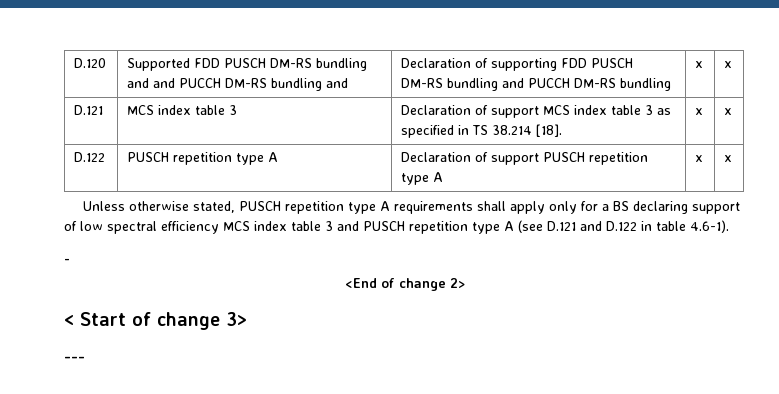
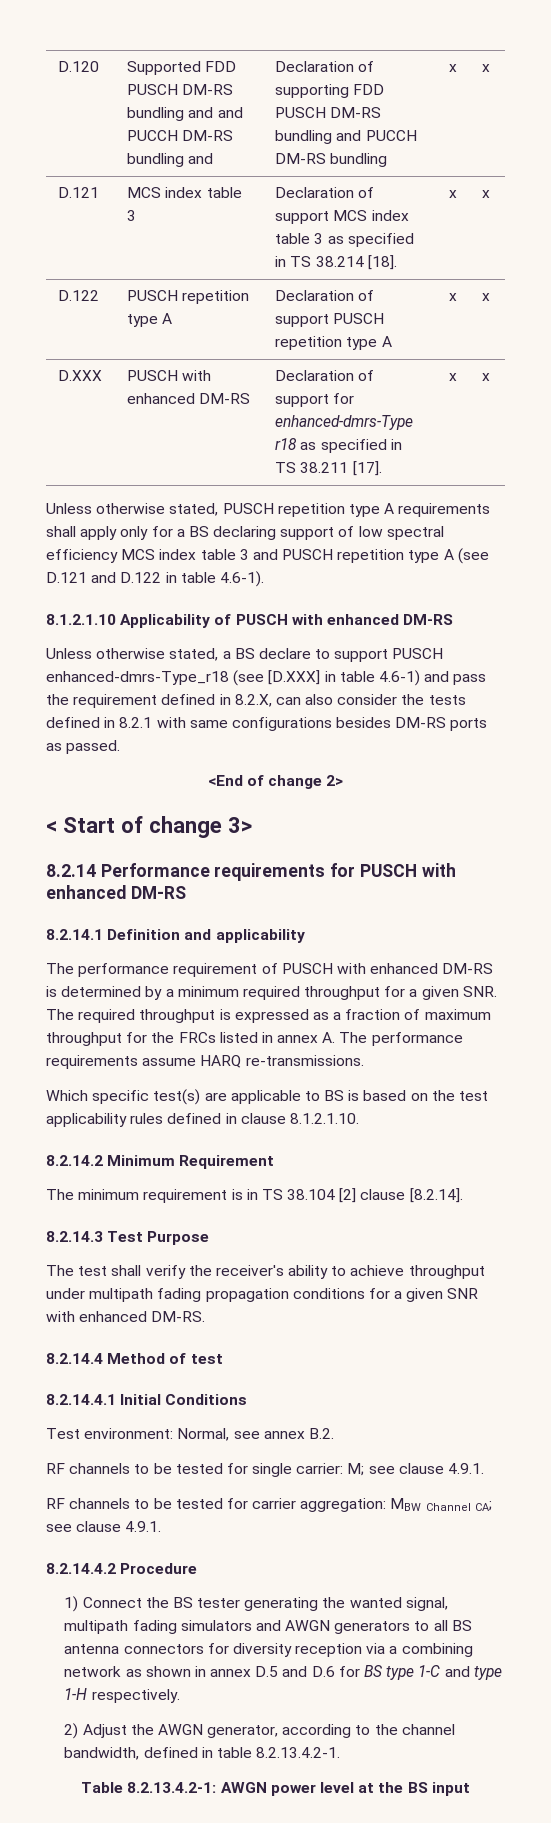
+ D.XXX | PUSCH with enhanced DM-RS | Declaration of support for enhanced-dmrs-Type r18 as specified in TS 38.211 [17]. | x | x
- -
+ 8.1.2.1.10 Applicability of PUSCH with enhanced DM-RS
+ Unless otherwise stated, a BS declare to support PUSCH enhanced-dmrs-Type_r18 (see [D.XXX] in table 4.6-1) and pass the requirement defined in 8.2.X, can also consider the tests defined in 8.2.1 with same configurations besides DM-RS ports as passed.
- ---
+ 8.2.14 Performance requirements for PUSCH with enhanced DM-RS
+ 8.2.14.1 Definition and applicability
+ The performance requirement of PUSCH with enhanced DM-RS is determined by a minimum required throughput for a given SNR. The required throughput is expressed as a fraction of maximum throughput for the FRCs listed in annex A. The performance requirements assume HARQ re-transmissions.
+ Which specific test(s) are applicable to BS is based on the test applicability rules defined in clause 8.1.2.1.10.
+ 8.2.14.2 Minimum Requirement
+ The minimum requirement is in TS 38.104 [2] clause [8.2.14].
+ 8.2.14.3 Test Purpose
+ The test shall verify the receiver's ability to achieve throughput under multipath fading propagation conditions for a given SNR with enhanced DM-RS.
+ 8.2.14.4 Method of test
+ 8.2.14.4.1 Initial Conditions
+ Test environment: Normal, see annex B.2.
+ RF channels to be tested for single carrier: M; see clause 4.9.1.
+ RF channels to be tested for carrier aggregation: MBW Channel CA; see clause 4.9.1.
+ 8.2.14.4.2 Procedure
+ 1) Connect the BS tester generating the wanted signal, multipath fading simulators and AWGN generators to all BS antenna connectors for diversity reception via a combining network as shown in annex D.5 and D.6 for BS type 1-C and type 1-H respectively.
+ 2) Adjust the AWGN generator, according to the channel bandwidth, defined in table 8.2.13.4.2-1.
+ Table 8.2.13.4.2-1: AWGN power level at the BS input

